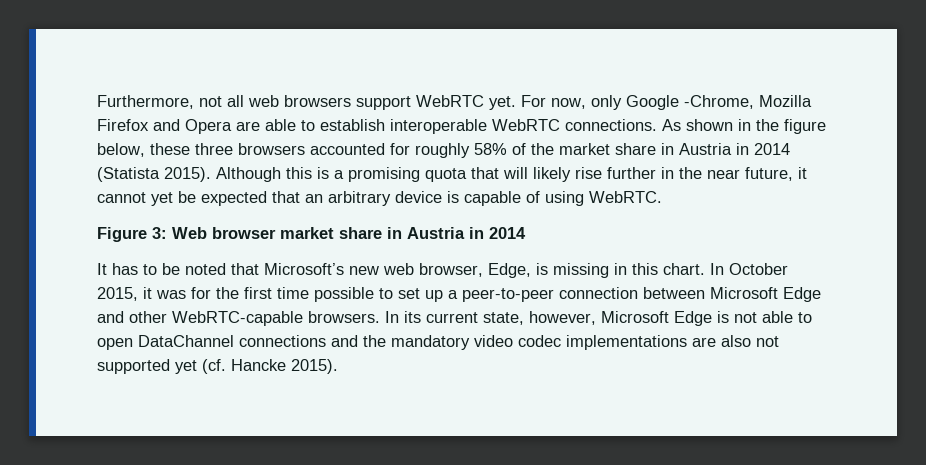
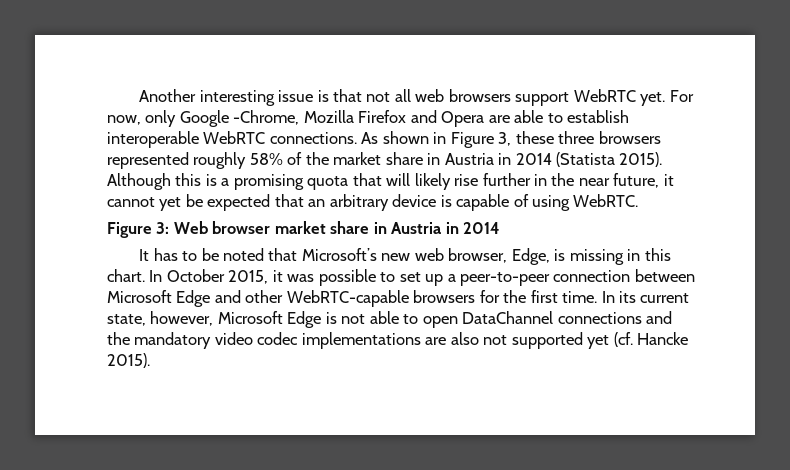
- Furthermore, not all web browsers support WebRTC yet.
+ Another interesting issue is that not all web browsers support WebRTC yet.
- As shown in the figure below, these three browsers accounted for roughly 58% of the market share in Austria in 2014 (Statista 2015).
+ As shown in Figure 3, these three browsers represented roughly 58% of the market share in Austria in 2014 (Statista 2015).
- In October 2015, it was for the first time possible to set up a peer-to-peer connection between Microsoft Edge and other WebRTC-capable browsers.
+ In October 2015, it was possible to set up a peer-to-peer connection between Microsoft Edge and other WebRTC-capable browsers for the first time.

